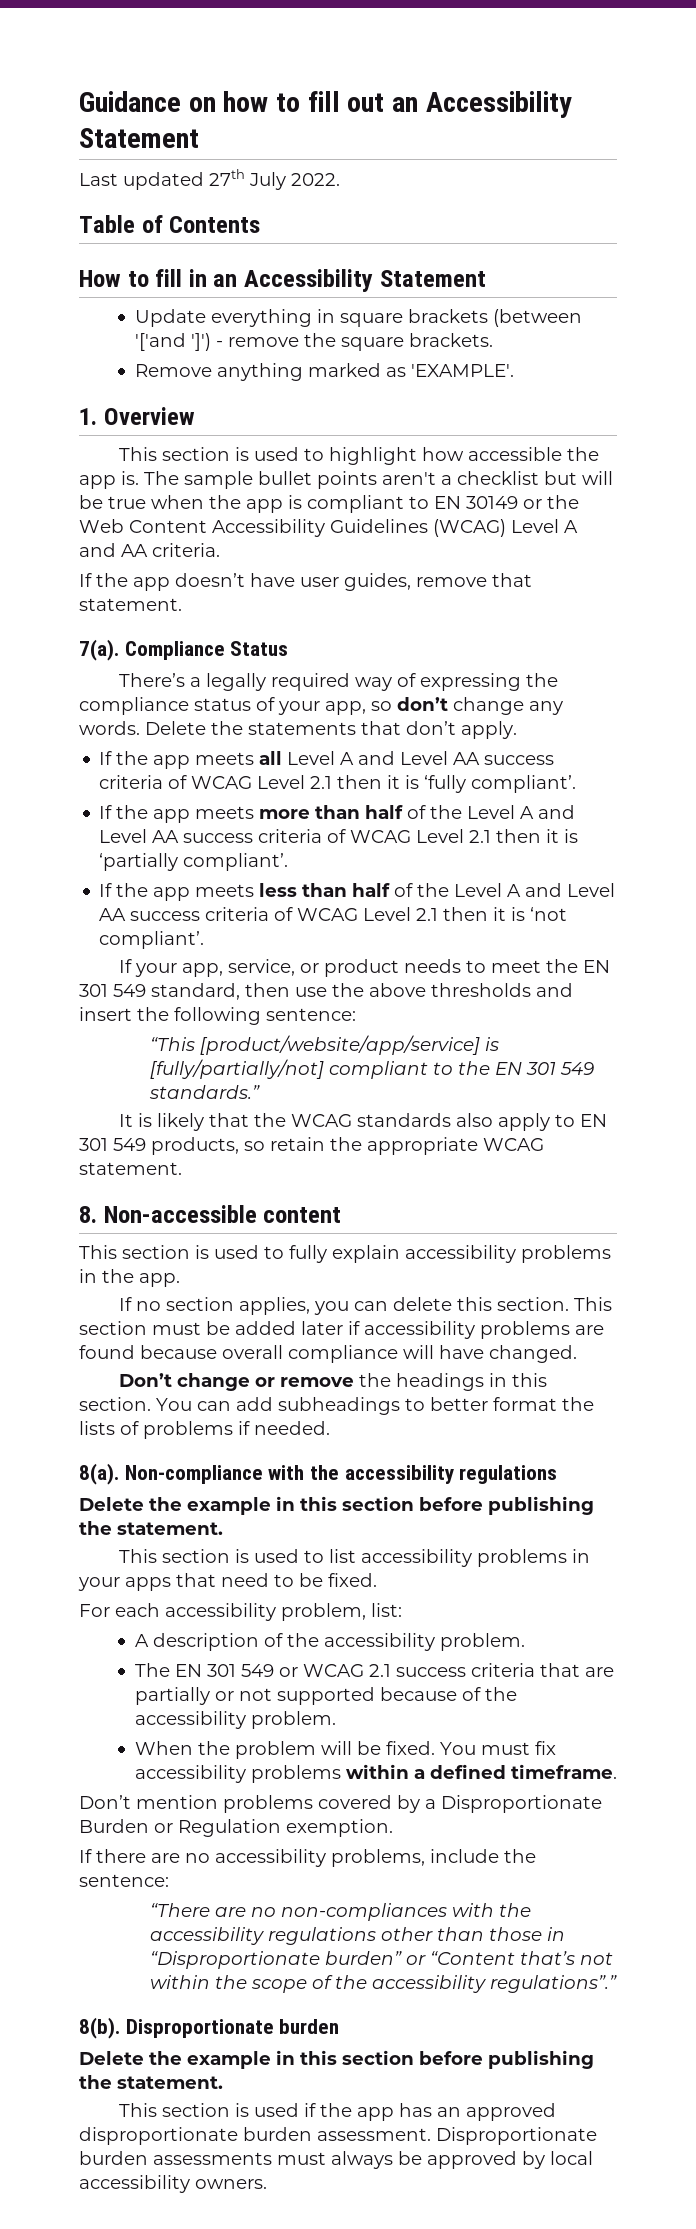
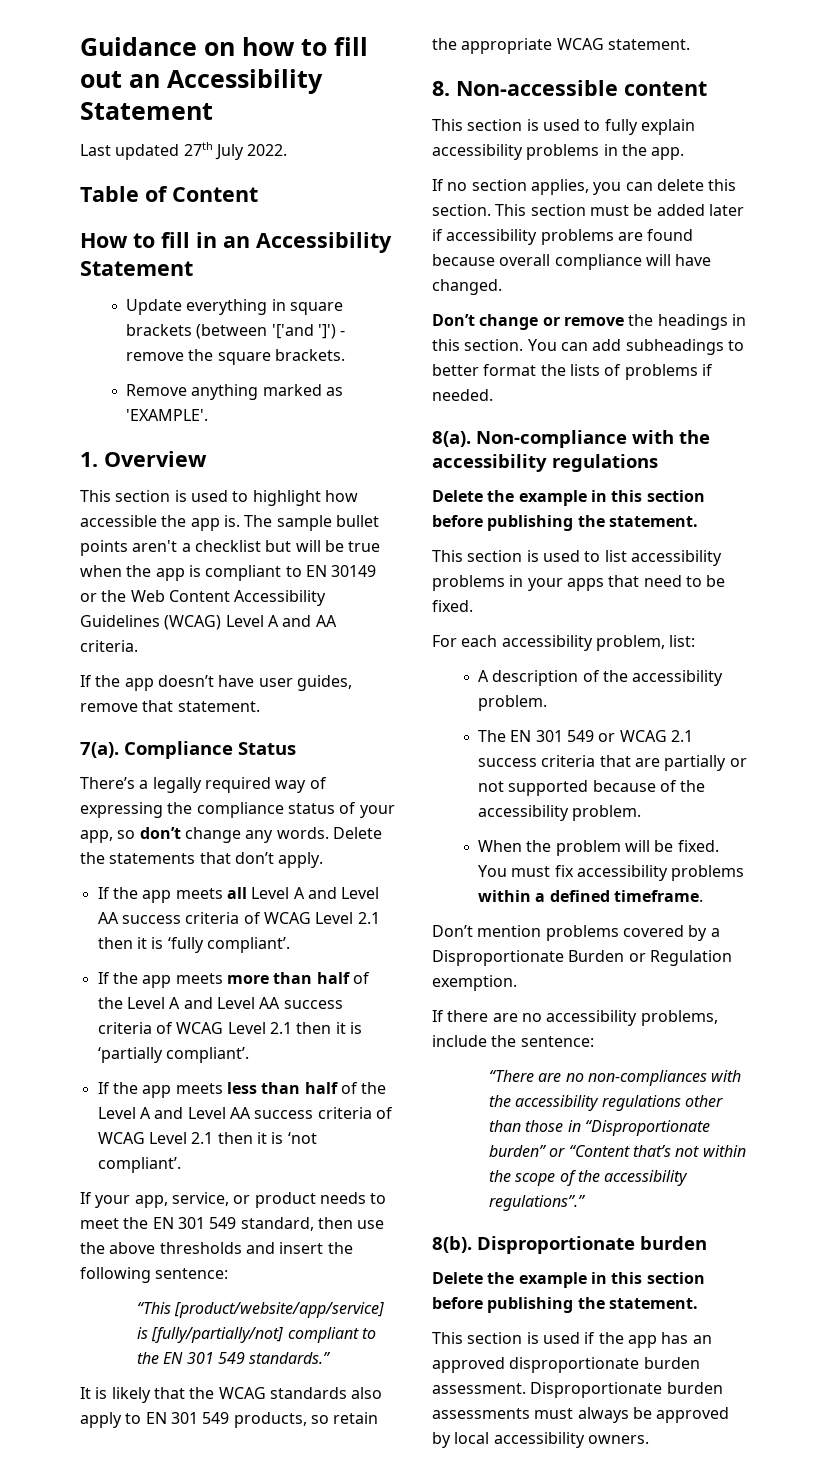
- Table of Contents
+ Table of Content

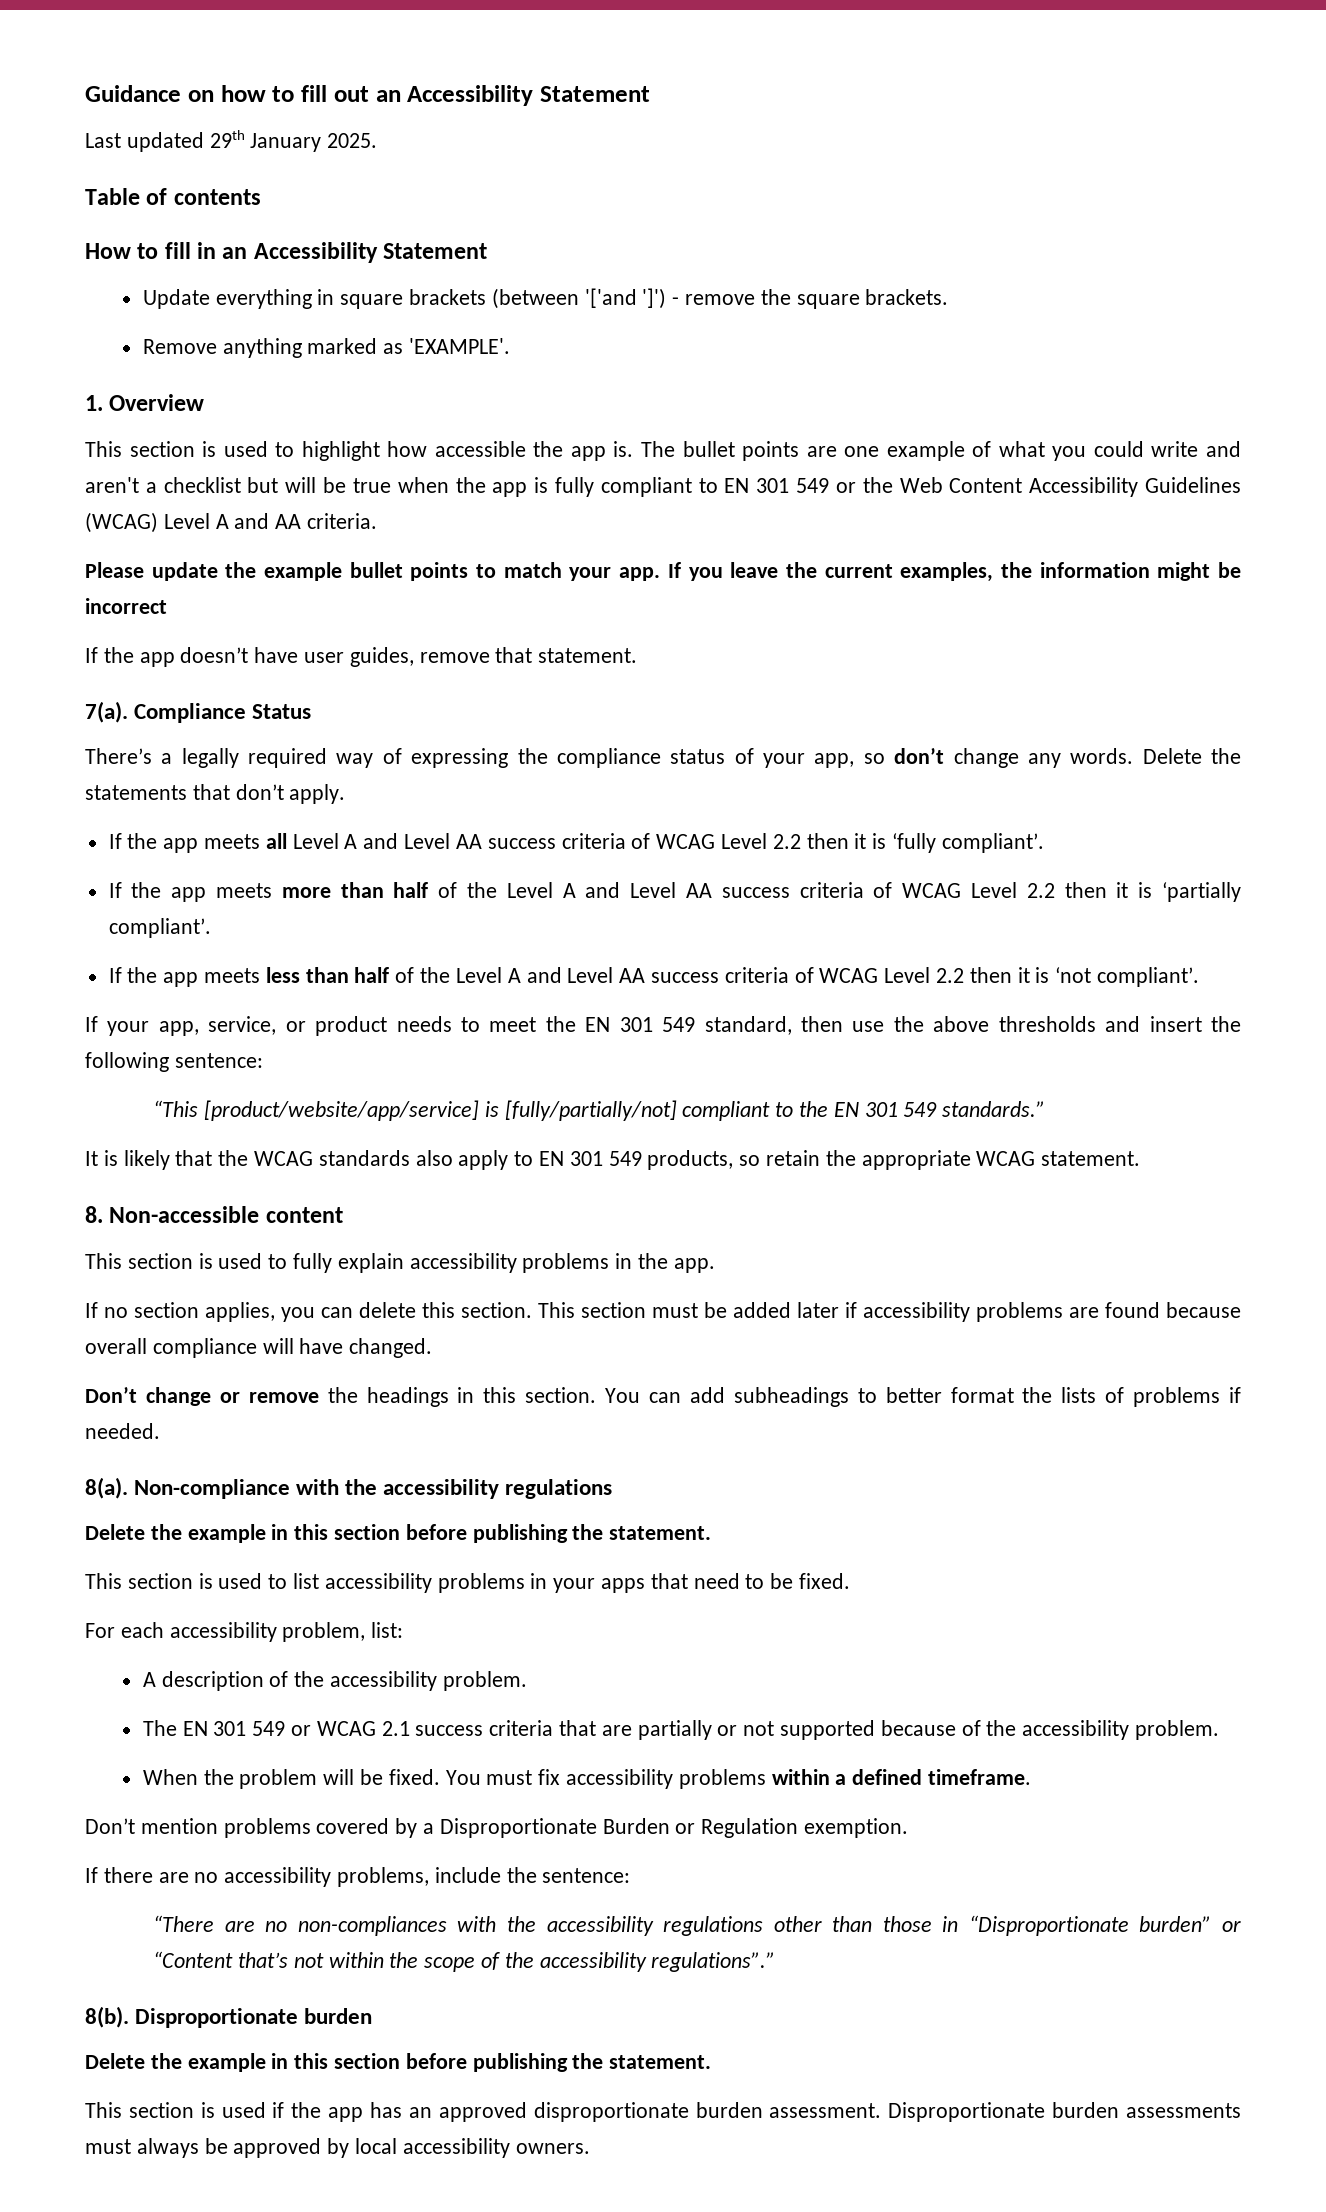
- Last updated 27th July 2022.
+ Last updated 29th January 2025.
- Table of Content
+ Table of contents
- The sample bullet points aren't a checklist but will be true when the app is compliant to EN 30149 or the Web Content Accessibility Guidelines (WCAG) Level A and AA criteria.
+ The bullet points are one example of what you could write and aren't a checklist but will be true when the app is fully compliant to EN 301 549 or the Web Content Accessibility Guidelines (WCAG) Level A and AA criteria.
+ Please update the example bullet points to match your app. If you leave the current examples, the information might be incorrect
- If the app meets all Level A and Level AA success criteria of WCAG Level 2.1 then it is ‘fully compliant’.
+ If the app meets all Level A and Level AA success criteria of WCAG Level 2.2 then it is ‘fully compliant’.
- If the app meets more than half of the Level A and Level AA success criteria of WCAG Level 2.1 then it is ‘partially compliant’.
+ If the app meets more than half of the Level A and Level AA success criteria of WCAG Level 2.2 then it is ‘partially compliant’.
- If the app meets less than half of the Level A and Level AA success criteria of WCAG Level 2.1 then it is ‘not compliant’.
+ If the app meets less than half of the Level A and Level AA success criteria of WCAG Level 2.2 then it is ‘not compliant’.

